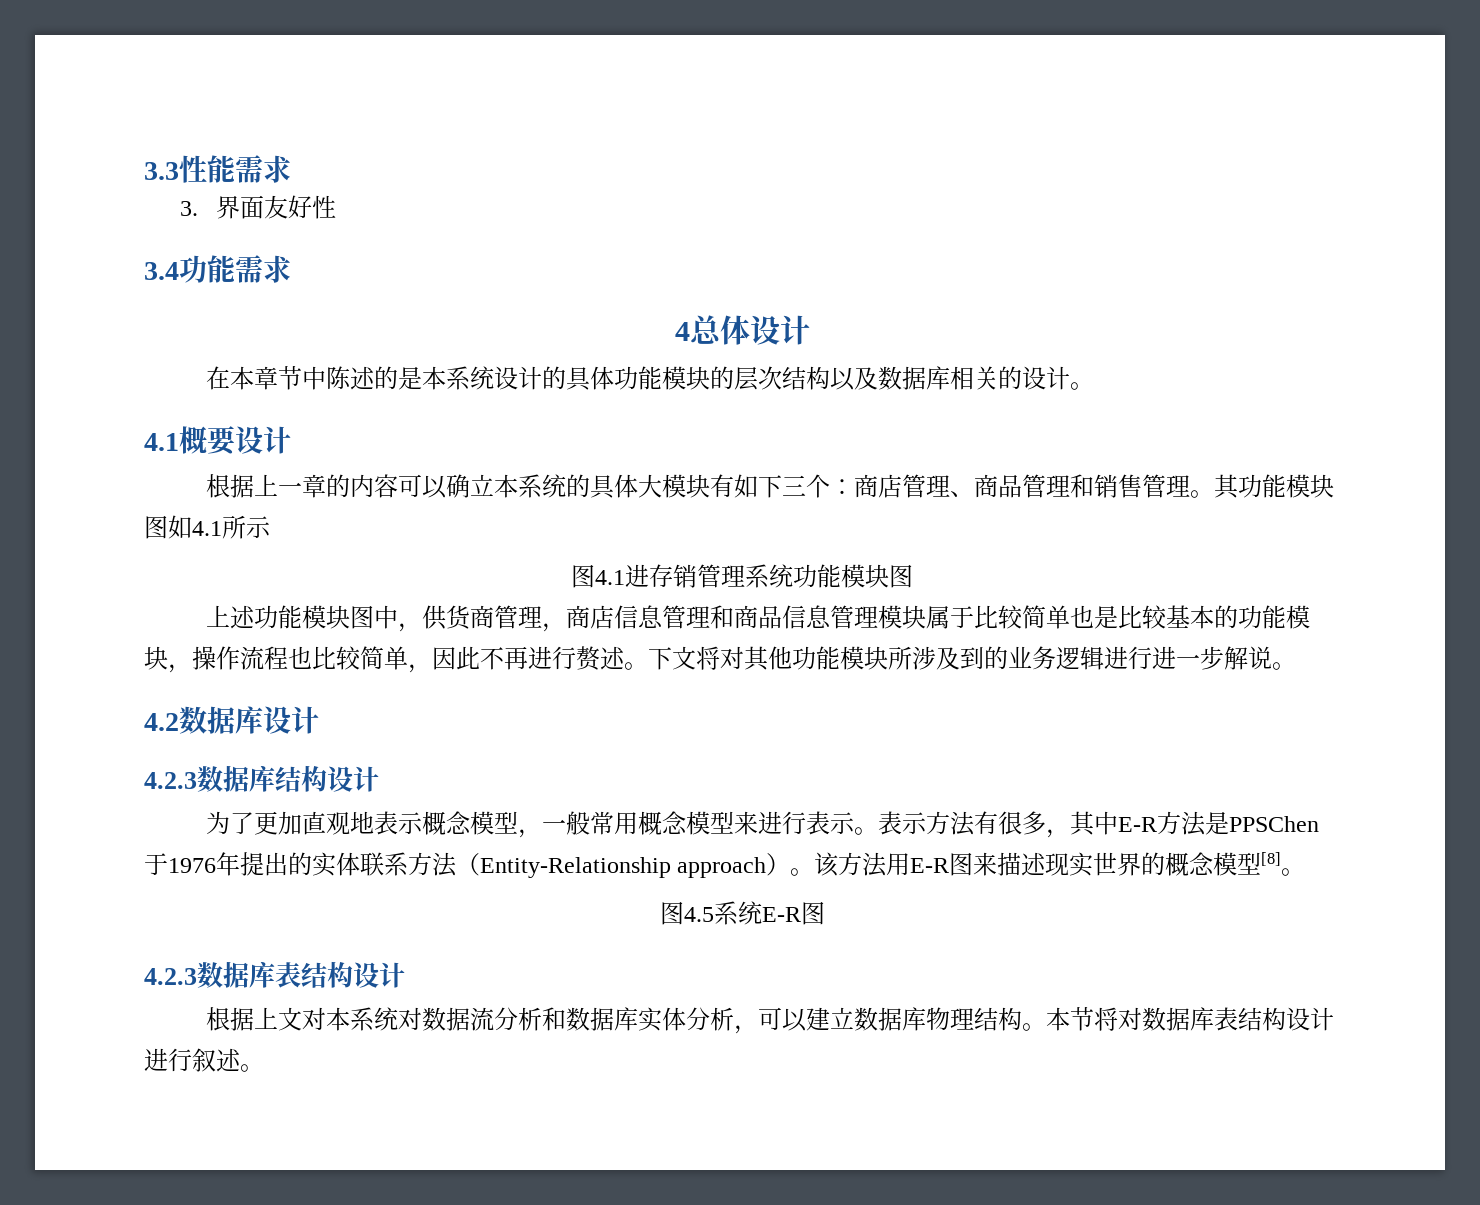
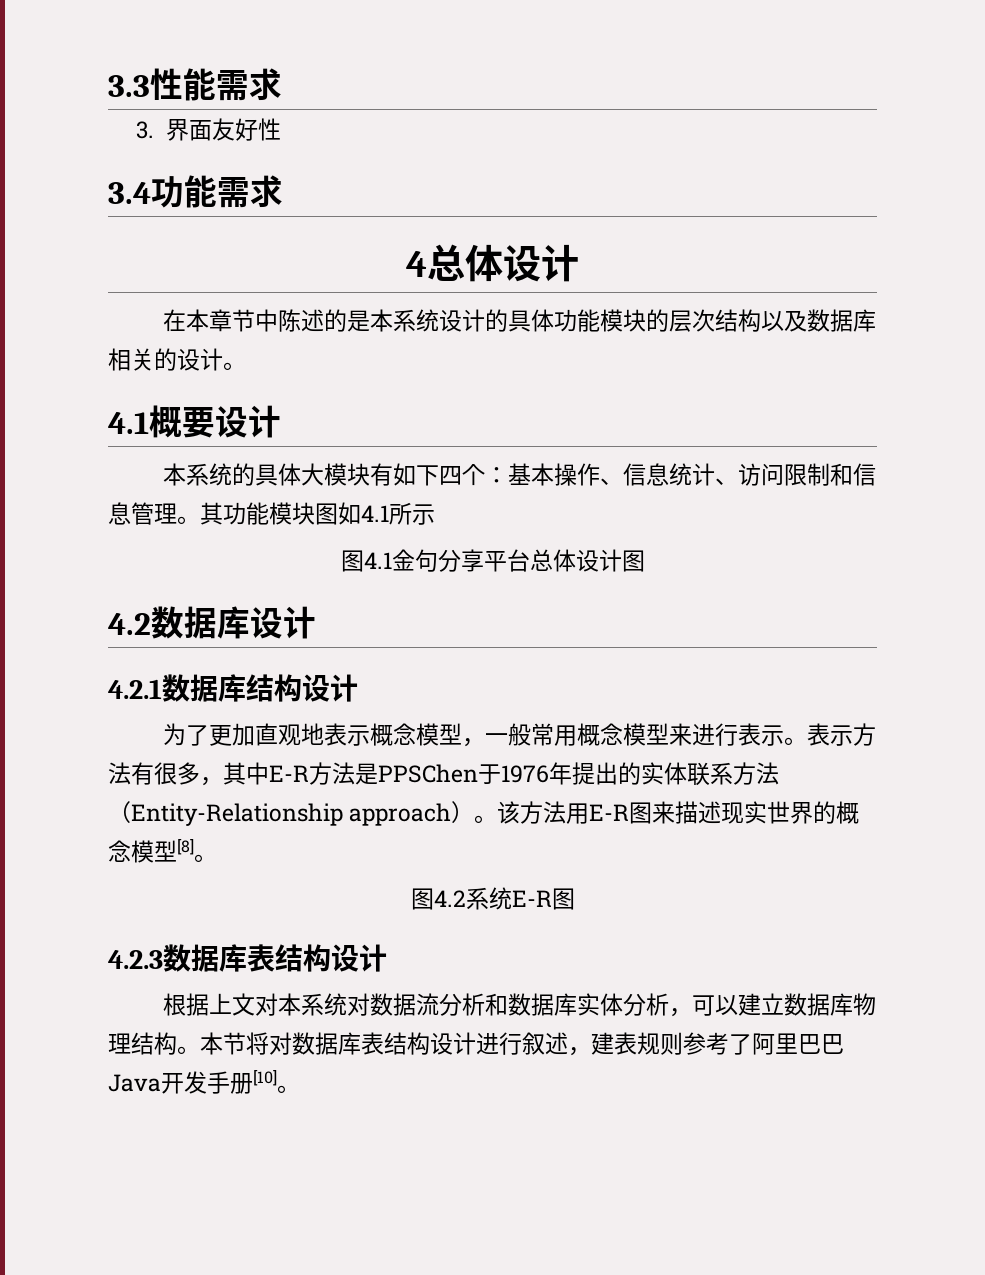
- 根据上一章的内容可以确立本系统的具体大模块有如下三个：商店管理、商品管理和销售管理。
+ 本系统的具体大模块有如下四个：基本操作、信息统计、访问限制和信息管理。
- 图4.1进存销管理系统功能模块图
- 上述功能模块图中，供货商管理，商店信息管理和商品信息管理模块属于比较简单也是比较基本的功能模块，操作流程也比较简单，因此不再进行赘述。下文将对其他功能模块所涉及到的业务逻辑进行进一步解说。
+ 图4.1金句分享平台总体设计图
- 4.2.3数据库结构设计
+ 4.2.1数据库结构设计
- 图4.5系统E-R图
+ 图4.2系统E-R图
- 本节将对数据库表结构设计进行叙述。
+ 本节将对数据库表结构设计进行叙述，建表规则参考了阿里巴巴Java开发手册[10]。

